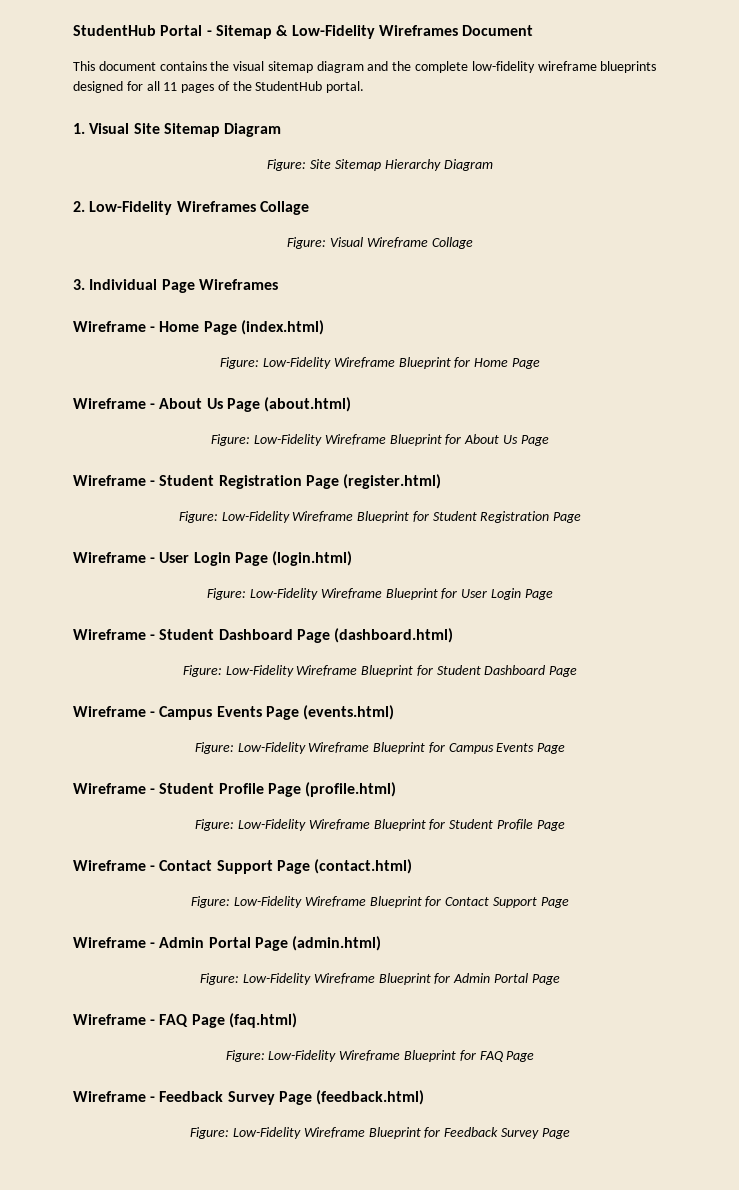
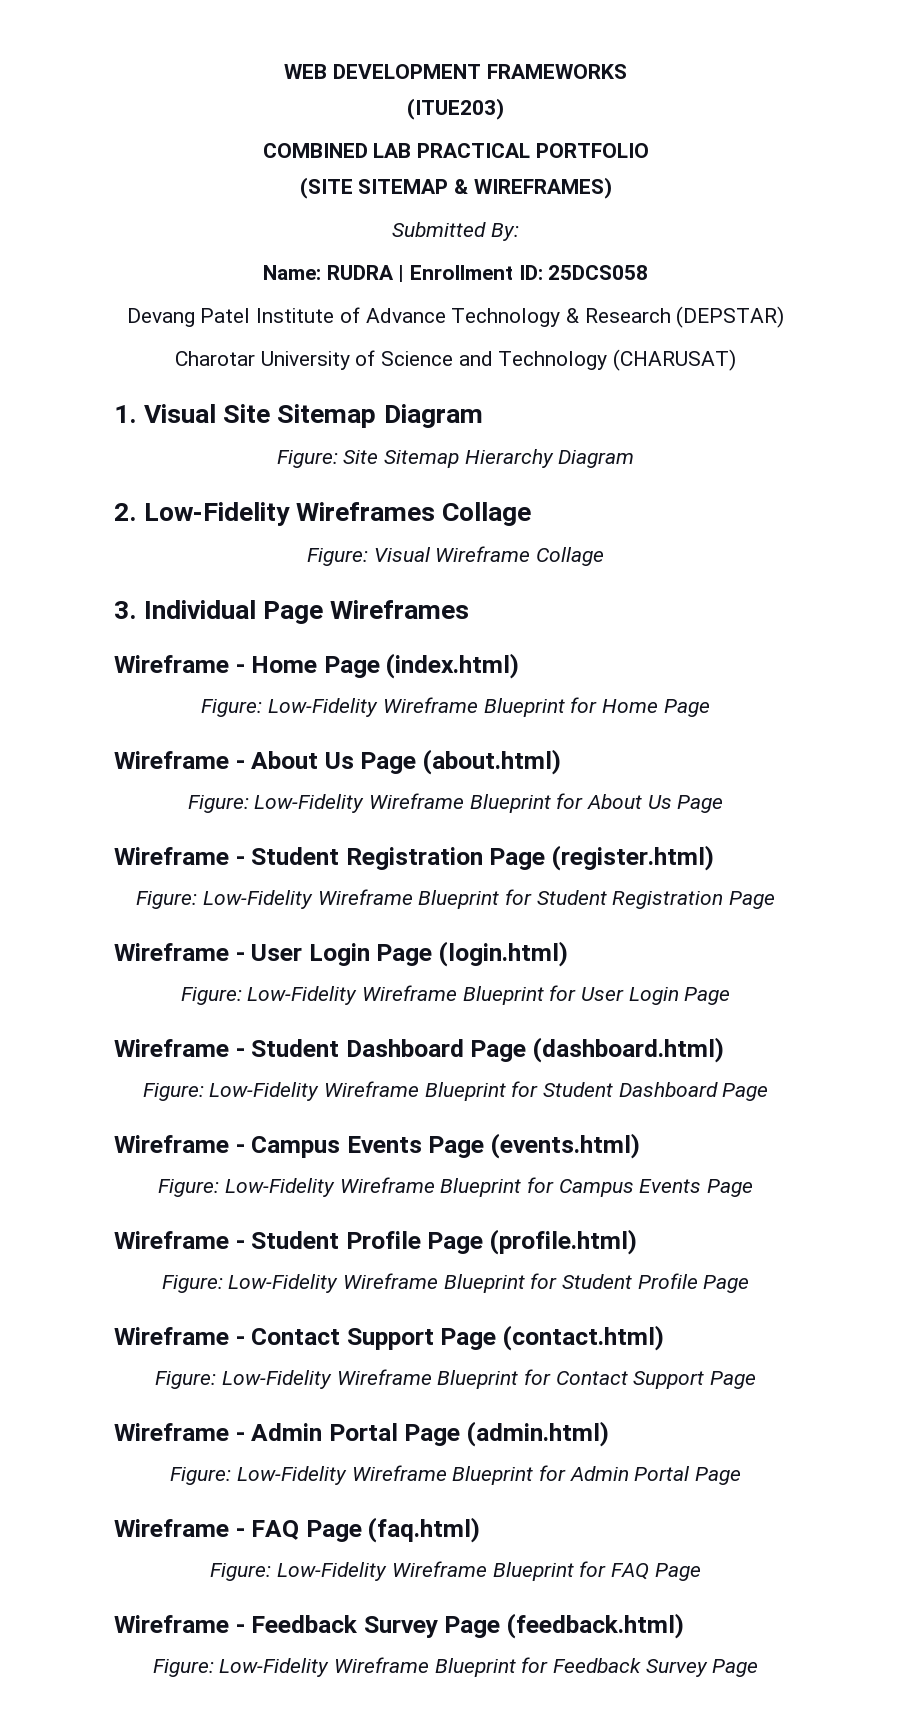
- StudentHub Portal - Sitemap & Low-Fidelity Wireframes Document
- This document contains the visual sitemap diagram and the complete low-fidelity wireframe blueprints designed for all 11 pages of the StudentHub portal.
+ WEB DEVELOPMENT FRAMEWORKS
+ (ITUE203)
+ COMBINED LAB PRACTICAL PORTFOLIO
+ (SITE SITEMAP & WIREFRAMES)
+ Submitted By:
+ Name: RUDRA | Enrollment ID: 25DCS058
+ Devang Patel Institute of Advance Technology & Research (DEPSTAR)
+ Charotar University of Science and Technology (CHARUSAT)

